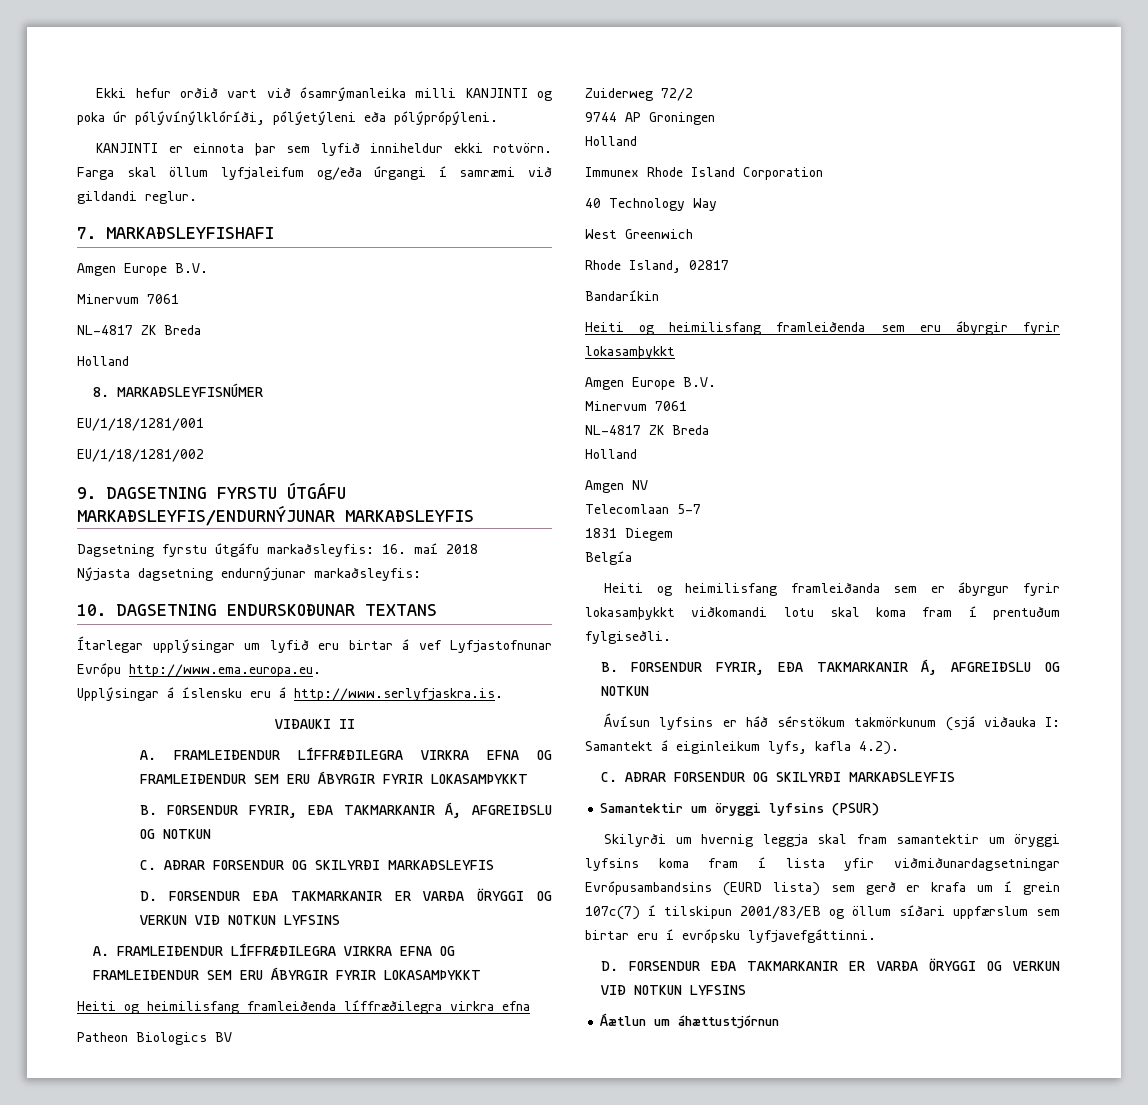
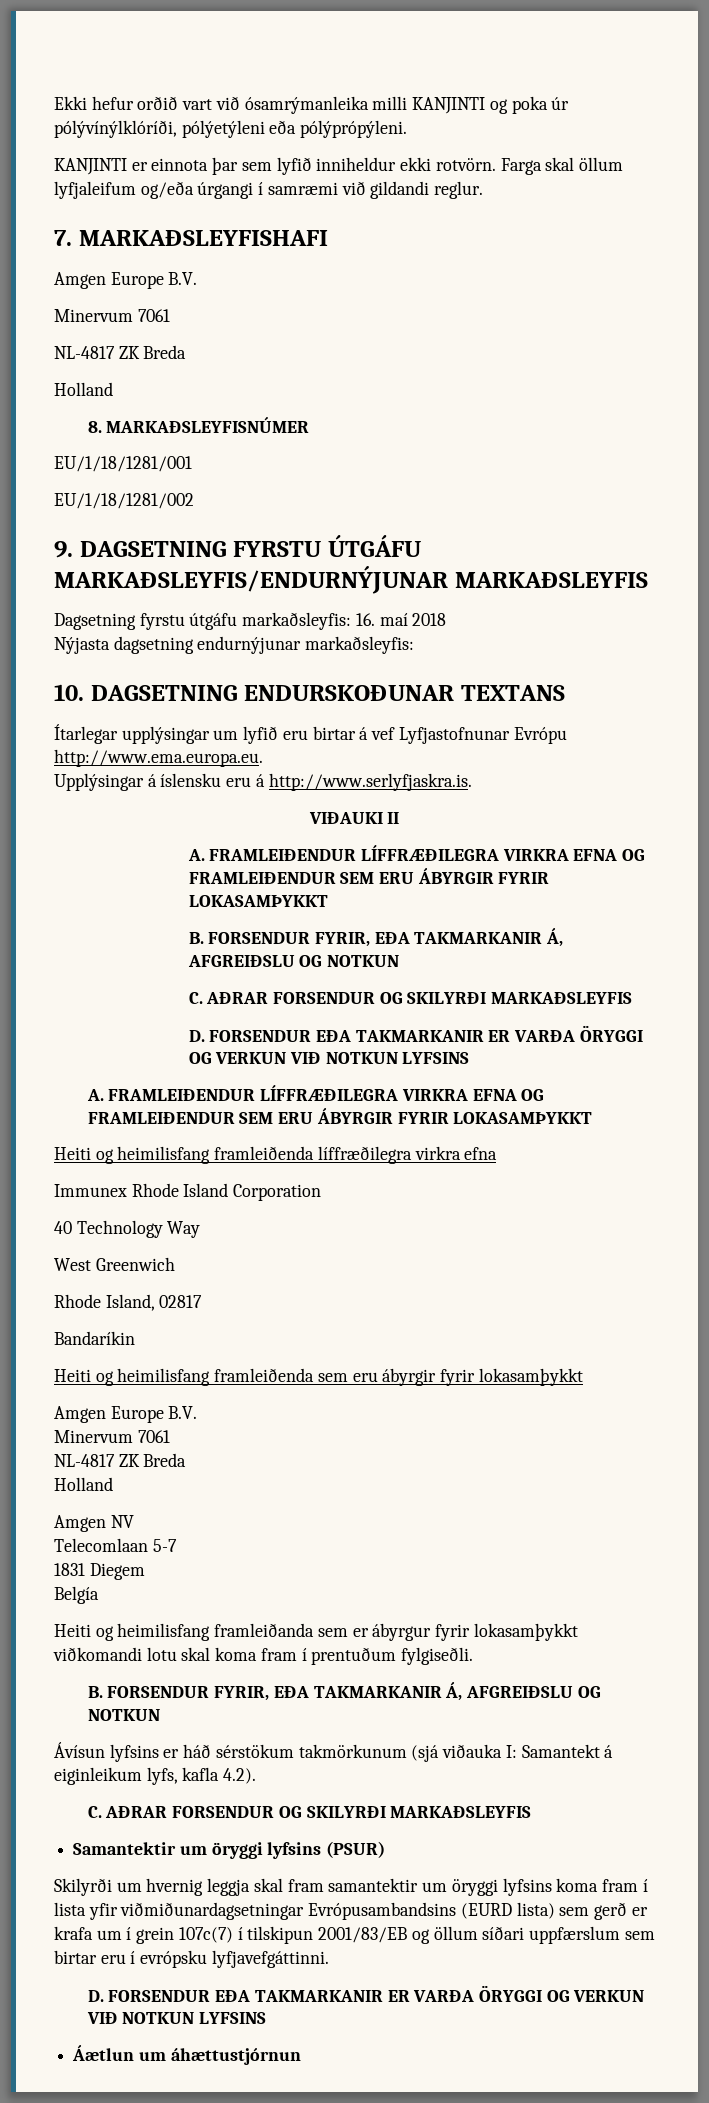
- Patheon Biologics BV
- Zuiderweg 72/2
- 9744 AP Groningen
- Holland

